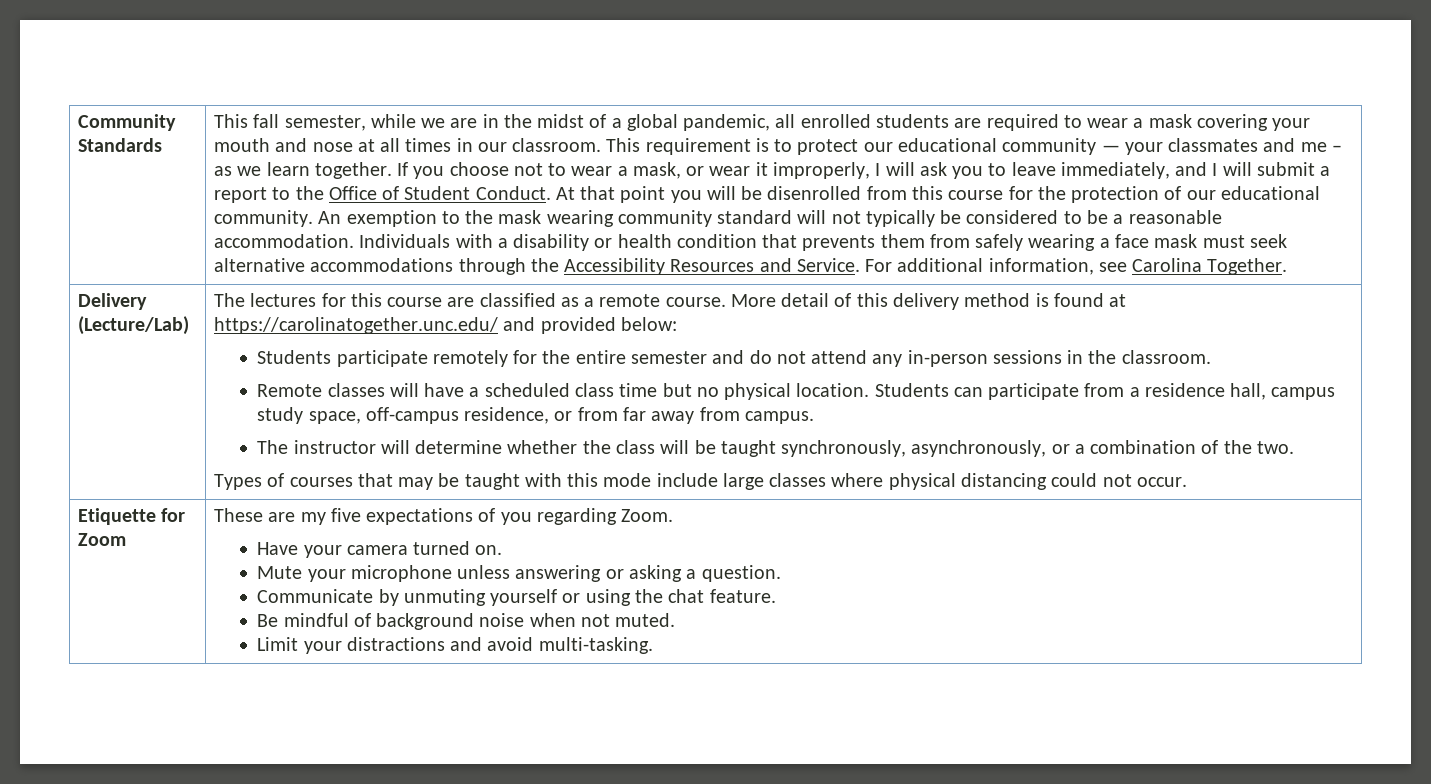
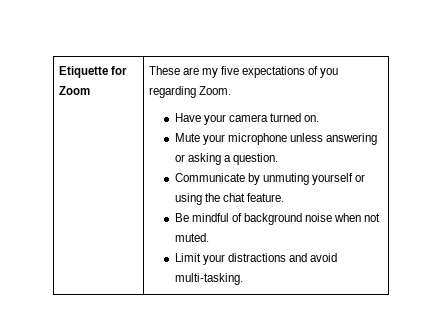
- Community Standards | This fall semester, while we are in the midst of a global pandemic, all enrolled students are required to wear a mask covering your mouth and nose at all times in our classroom. This requirement is to protect our educational community — your classmates and me – as we learn together. If you choose not to wear a mask, or wear it improperly, I will ask you to leave immediately, and I will submit a report to the Office of Student Conduct. At that point you will be disenrolled from this course for the protection of our educational community. An exemption to the mask wearing community standard will not typically be considered to be a reasonable accommodation. Individuals with a disability or health condition that prevents them from safely wearing a face mask must seek alternative accommodations through the Accessibility Resources and Service. For additional information, see Carolina Together.
- Delivery (Lecture/Lab) | The lectures for this course are classified as a remote course. More detail of this delivery method is found at https://carolinatogether.unc.edu/ and provided below:
- Students participate remotely for the entire semester and do not attend any in-person sessions in the classroom.
- Remote classes will have a scheduled class time but no physical location. Students can participate from a residence hall, campus study space, off-campus residence, or from far away from campus.
- The instructor will determine whether the class will be taught synchronously, asynchronously, or a combination of the two.
- Types of courses that may be taught with this mode include large classes where physical distancing could not occur.

